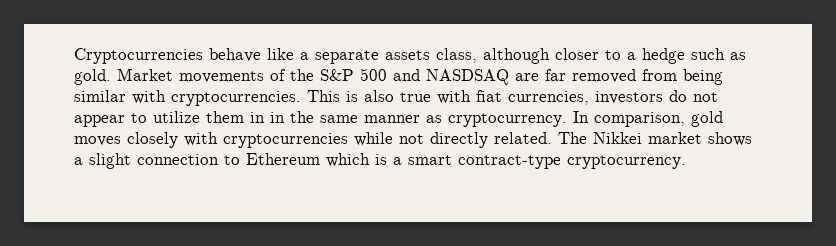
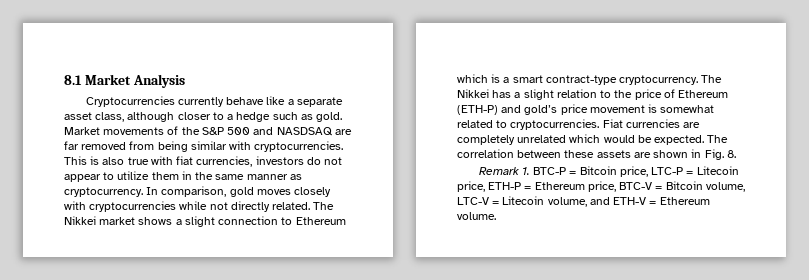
- Cryptocurrencies behave like a separate assets class, although closer to a hedge such as gold.
+ 8.1 Market Analysis
+ Cryptocurrencies currently behave like a separate asset class, although closer to a hedge such as gold.
- This is also true with fiat currencies, investors do not appear to utilize them in in the same manner as cryptocurrency.
+ This is also true with fiat currencies, investors do not appear to utilize them in the same manner as cryptocurrency.
+ The Nikkei has a slight relation to the price of Ethereum (ETH-P) and gold’s price movement is somewhat related to cryptocurrencies. Fiat currencies are completely unrelated which would be expected. The correlation between these assets are shown in Fig. 8.
+ Remark 1. BTC-P = Bitcoin price, LTC-P = Litecoin price, ETH-P = Ethereum price, BTC-V = Bitcoin volume, LTC-V = Litecoin volume, and ETH-V = Ethereum volume.

